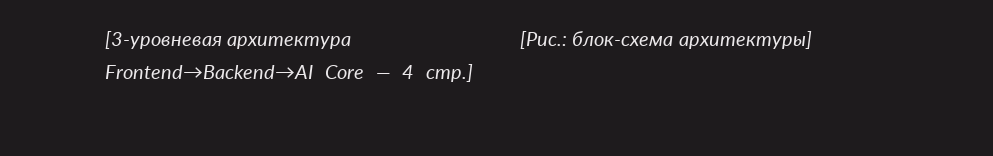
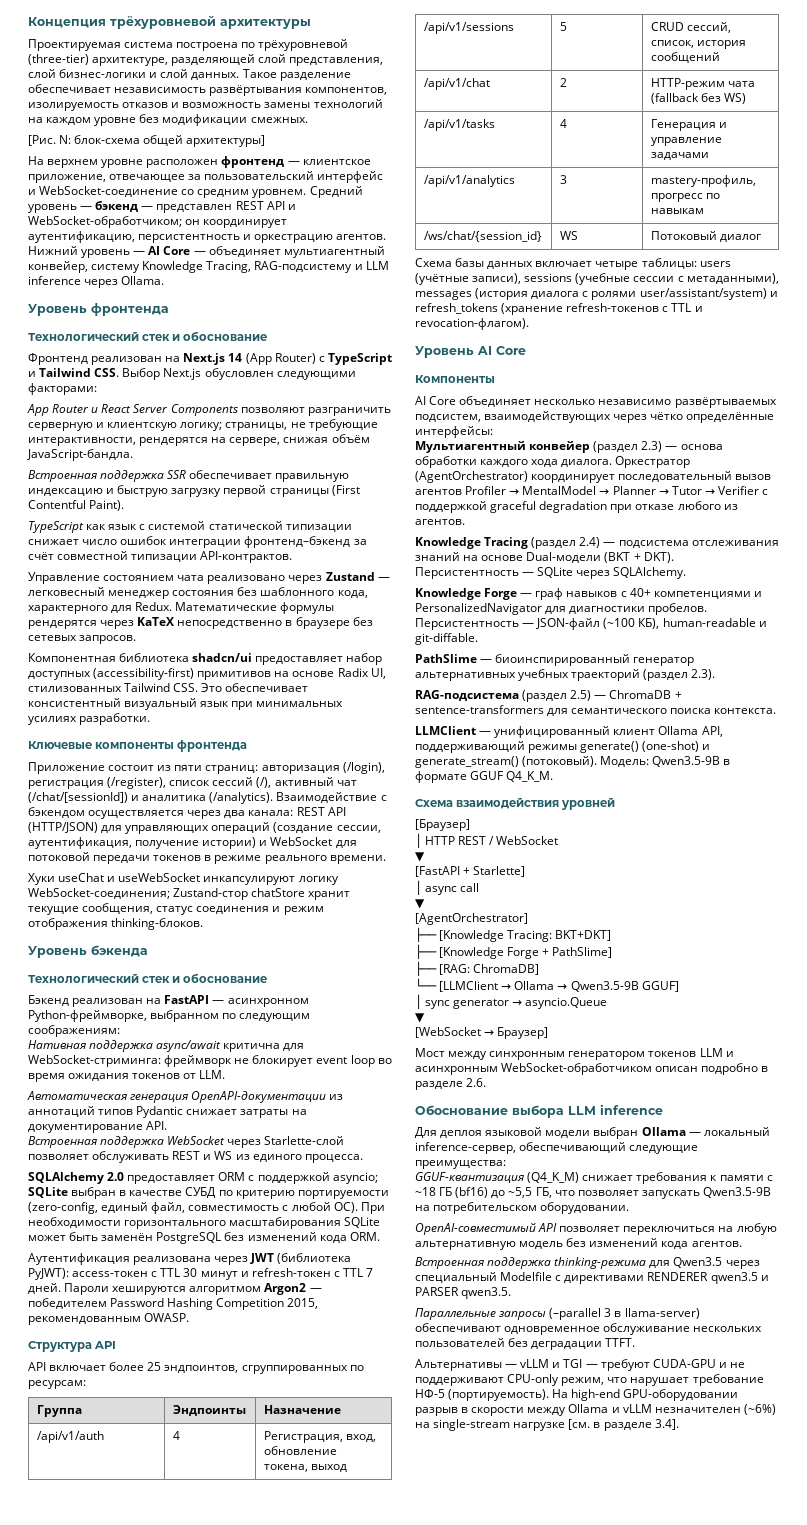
- [3-уровневая архитектура Frontend→Backend→AI Core — 4 стр.] [Рис.: блок-схема архитектуры]
+ Концепция трёхуровневой архитектуры
+ Проектируемая система построена по трёхуровневой (three-tier) архитектуре, разделяющей слой представления, слой бизнес-логики и слой данных. Такое разделение обеспечивает независимость развёртывания компонентов, изолируемость отказов и возможность замены технологий на каждом уровне без модификации смежных.
+ [Рис. N: блок-схема общей архитектуры]
+ На верхнем уровне расположен фронтенд — клиентское приложение, отвечающее за пользовательский интерфейс и WebSocket-соединение со средним уровнем. Средний уровень — бэкенд — представлен REST API и WebSocket-обработчиком; он координирует аутентификацию, персистентность и оркестрацию агентов. Нижний уровень — AI Core — объединяет мультиагентный конвейер, систему Knowledge Tracing, RAG-подсистему и LLM inference через Ollama.
+ Уровень фронтенда
+ Технологический стек и обоснование
+ Фронтенд реализован на Next.js 14 (App Router) с TypeScript и Tailwind CSS. Выбор Next.js обусловлен следующими факторами:
+ App Router и React Server Components позволяют разграничить серверную и клиентскую логику; страницы, не требующие интерактивности, рендерятся на сервере, снижая объём JavaScript-бандла.
+ Встроенная поддержка SSR обеспечивает правильную индексацию и быструю загрузку первой страницы (First Contentful Paint).
+ TypeScript как язык с системой статической типизации снижает число ошибок интеграции фронтенд–бэкенд за счёт совместной типизации API-контрактов.
+ Управление состоянием чата реализовано через Zustand — легковесный менеджер состояния без шаблонного кода, характерного для Redux. Математические формулы рендерятся через KaTeX непосредственно в браузере без сетевых запросов.
+ Компонентная библиотека shadcn/ui предоставляет набор доступных (accessibility-first) примитивов на основе Radix UI, стилизованных Tailwind CSS. Это обеспечивает консистентный визуальный язык при минимальных усилиях разработки.
+ Ключевые компоненты фронтенда
+ Приложение состоит из пяти страниц: авторизация (/login), регистрация (/register), список сессий (/), активный чат (/chat/[sessionId]) и аналитика (/analytics). Взаимодействие с бэкендом осуществляется через два канала: REST API (HTTP/JSON) для управляющих операций (создание сессии, аутентификация, получение истории) и WebSocket для потоковой передачи токенов в режиме реального времени.
+ Хуки useChat и useWebSocket инкапсулируют логику WebSocket-соединения; Zustand-стор chatStore хранит текущие сообщения, статус соединения и режим отображения thinking-блоков.
+ Уровень бэкенда
+ Технологический стек и обоснование
+ Бэкенд реализован на FastAPI — асинхронном Python-фреймворке, выбранном по следующим соображениям:
+ Нативная поддержка async/await критична для WebSocket-стриминга: фреймворк не блокирует event loop во время ожидания токенов от LLM.
+ Автоматическая генерация OpenAPI-документации из аннотаций типов Pydantic снижает затраты на документирование API.
+ Встроенная поддержка WebSocket через Starlette-слой позволяет обслуживать REST и WS из единого процесса.
+ SQLAlchemy 2.0 предоставляет ORM с поддержкой asyncio; SQLite выбран в качестве СУБД по критерию портируемости (zero-config, единый файл, совместимость с любой ОС). При необходимости горизонтального масштабирования SQLite может быть заменён PostgreSQL без изменений кода ORM.
+ Аутентификация реализована через JWT (библиотека PyJWT): access-токен с TTL 30 минут и refresh-токен с TTL 7 дней. Пароли хешируются алгоритмом Argon2 — победителем Password Hashing Competition 2015, рекомендованным OWASP.
+ Структура API
+ API включает более 25 эндпоинтов, сгруппированных по ресурсам:
+ Группа | Эндпоинты | Назначение
+ /api/v1/auth | 4 | Регистрация, вход, обновление токена, выход
+ /api/v1/sessions | 5 | CRUD сессий, список, история сообщений
+ /api/v1/chat | 2 | HTTP-режим чата (fallback без WS)
+ /api/v1/tasks | 4 | Генерация и управление задачами
+ /api/v1/analytics | 3 | mastery-профиль, прогресс по навыкам
+ /ws/chat/{session_id} | WS | Потоковый диалог
+ Схема базы данных включает четыре таблицы: users (учётные записи), sessions (учебные сессии с метаданными), messages (история диалога с ролями user/assistant/system) и refresh_tokens (хранение refresh-токенов с TTL и revocation-флагом).
+ Уровень AI Core
+ Компоненты
+ AI Core объединяет несколько независимо развёртываемых подсистем, взаимодействующих через чётко определённые интерфейсы:
+ Мультиагентный конвейер (раздел 2.3) — основа обработки каждого хода диалога. Оркестратор (AgentOrchestrator) координирует последовательный вызов агентов Profiler → MentalModel → Planner → Tutor → Verifier с поддержкой graceful degradation при отказе любого из агентов.
+ Knowledge Tracing (раздел 2.4) — подсистема отслеживания знаний на основе Dual-модели (BKT + DKT). Персистентность — SQLite через SQLAlchemy.
+ Knowledge Forge — граф навыков с 40+ компетенциями и PersonalizedNavigator для диагностики пробелов. Персистентность — JSON-файл (~100 КБ), human-readable и git-diffable.
+ PathSlime — биоинспирированный генератор альтернативных учебных траекторий (раздел 2.3).
+ RAG-подсистема (раздел 2.5) — ChromaDB + sentence-transformers для семантического поиска контекста.
+ LLMClient — унифицированный клиент Ollama API, поддерживающий режимы generate() (one-shot) и generate_stream() (потоковый). Модель: Qwen3.5-9B в формате GGUF Q4_K_M.
+ Схема взаимодействия уровней
+ [Браузер]
+ │ HTTP REST / WebSocket
+ ▼
+ [FastAPI + Starlette]
+ │ async call
+ ▼
+ [AgentOrchestrator]
+ ├── [Knowledge Tracing: BKT+DKT]
+ ├── [Knowledge Forge + PathSlime]
+ ├── [RAG: ChromaDB]
+ └── [LLMClient → Ollama → Qwen3.5-9B GGUF]
+ │ sync generator → asyncio.Queue
+ ▼
+ [WebSocket → Браузер]
+ Мост между синхронным генератором токенов LLM и асинхронным WebSocket-обработчиком описан подробно в разделе 2.6.
+ Обоснование выбора LLM inference
+ Для деплоя языковой модели выбран Ollama — локальный inference-сервер, обеспечивающий следующие преимущества:
+ GGUF-квантизация (Q4_K_M) снижает требования к памяти с ~18 ГБ (bf16) до ~5,5 ГБ, что позволяет запускать Qwen3.5-9B на потребительском оборудовании.
+ OpenAI-совместимый API позволяет переключиться на любую альтернативную модель без изменений кода агентов.
+ Встроенная поддержка thinking-режима для Qwen3.5 через специальный Modelfile с директивами RENDERER qwen3.5 и PARSER qwen3.5.
+ Параллельные запросы (–parallel 3 в llama-server) обеспечивают одновременное обслуживание нескольких пользователей без деградации TTFT.
+ Альтернативы — vLLM и TGI — требуют CUDA-GPU и не поддерживают CPU-only режим, что нарушает требование НФ-5 (портируемость). На high-end GPU-оборудовании разрыв в скорости между Ollama и vLLM незначителен (~6%) на single-stream нагрузке [см. в разделе 3.4].

